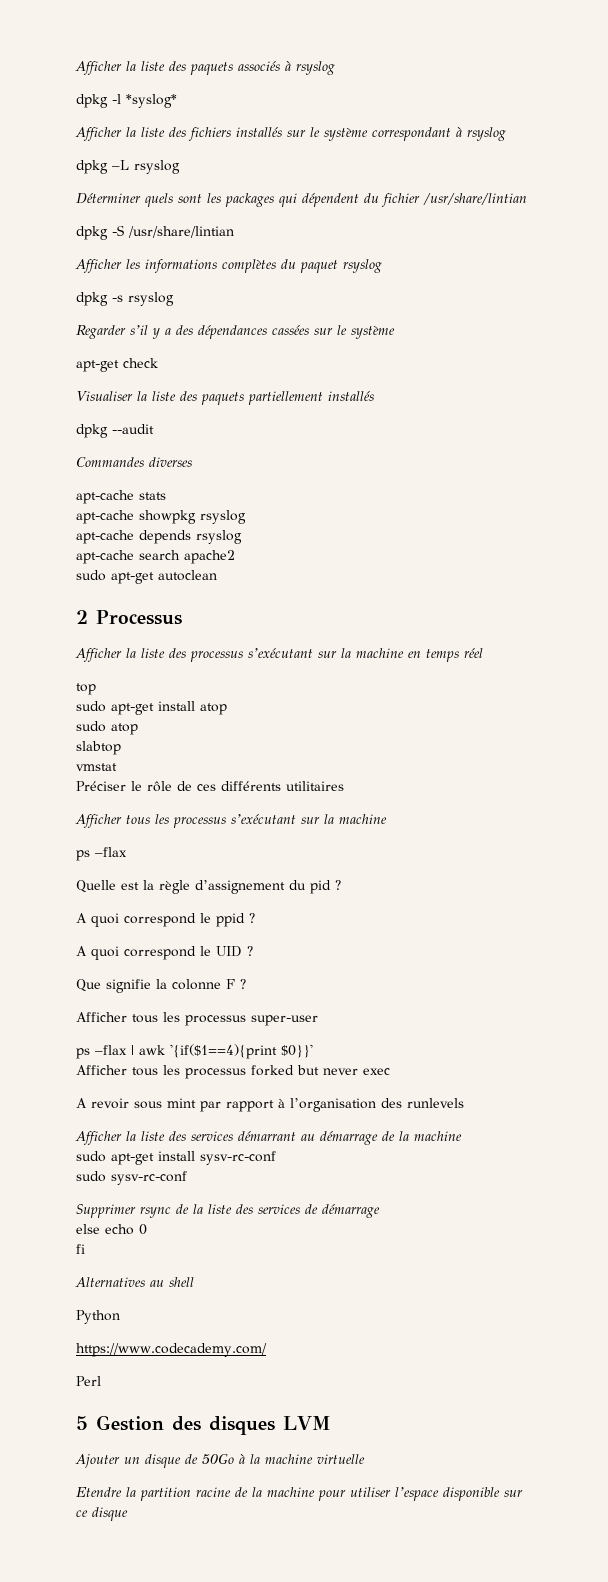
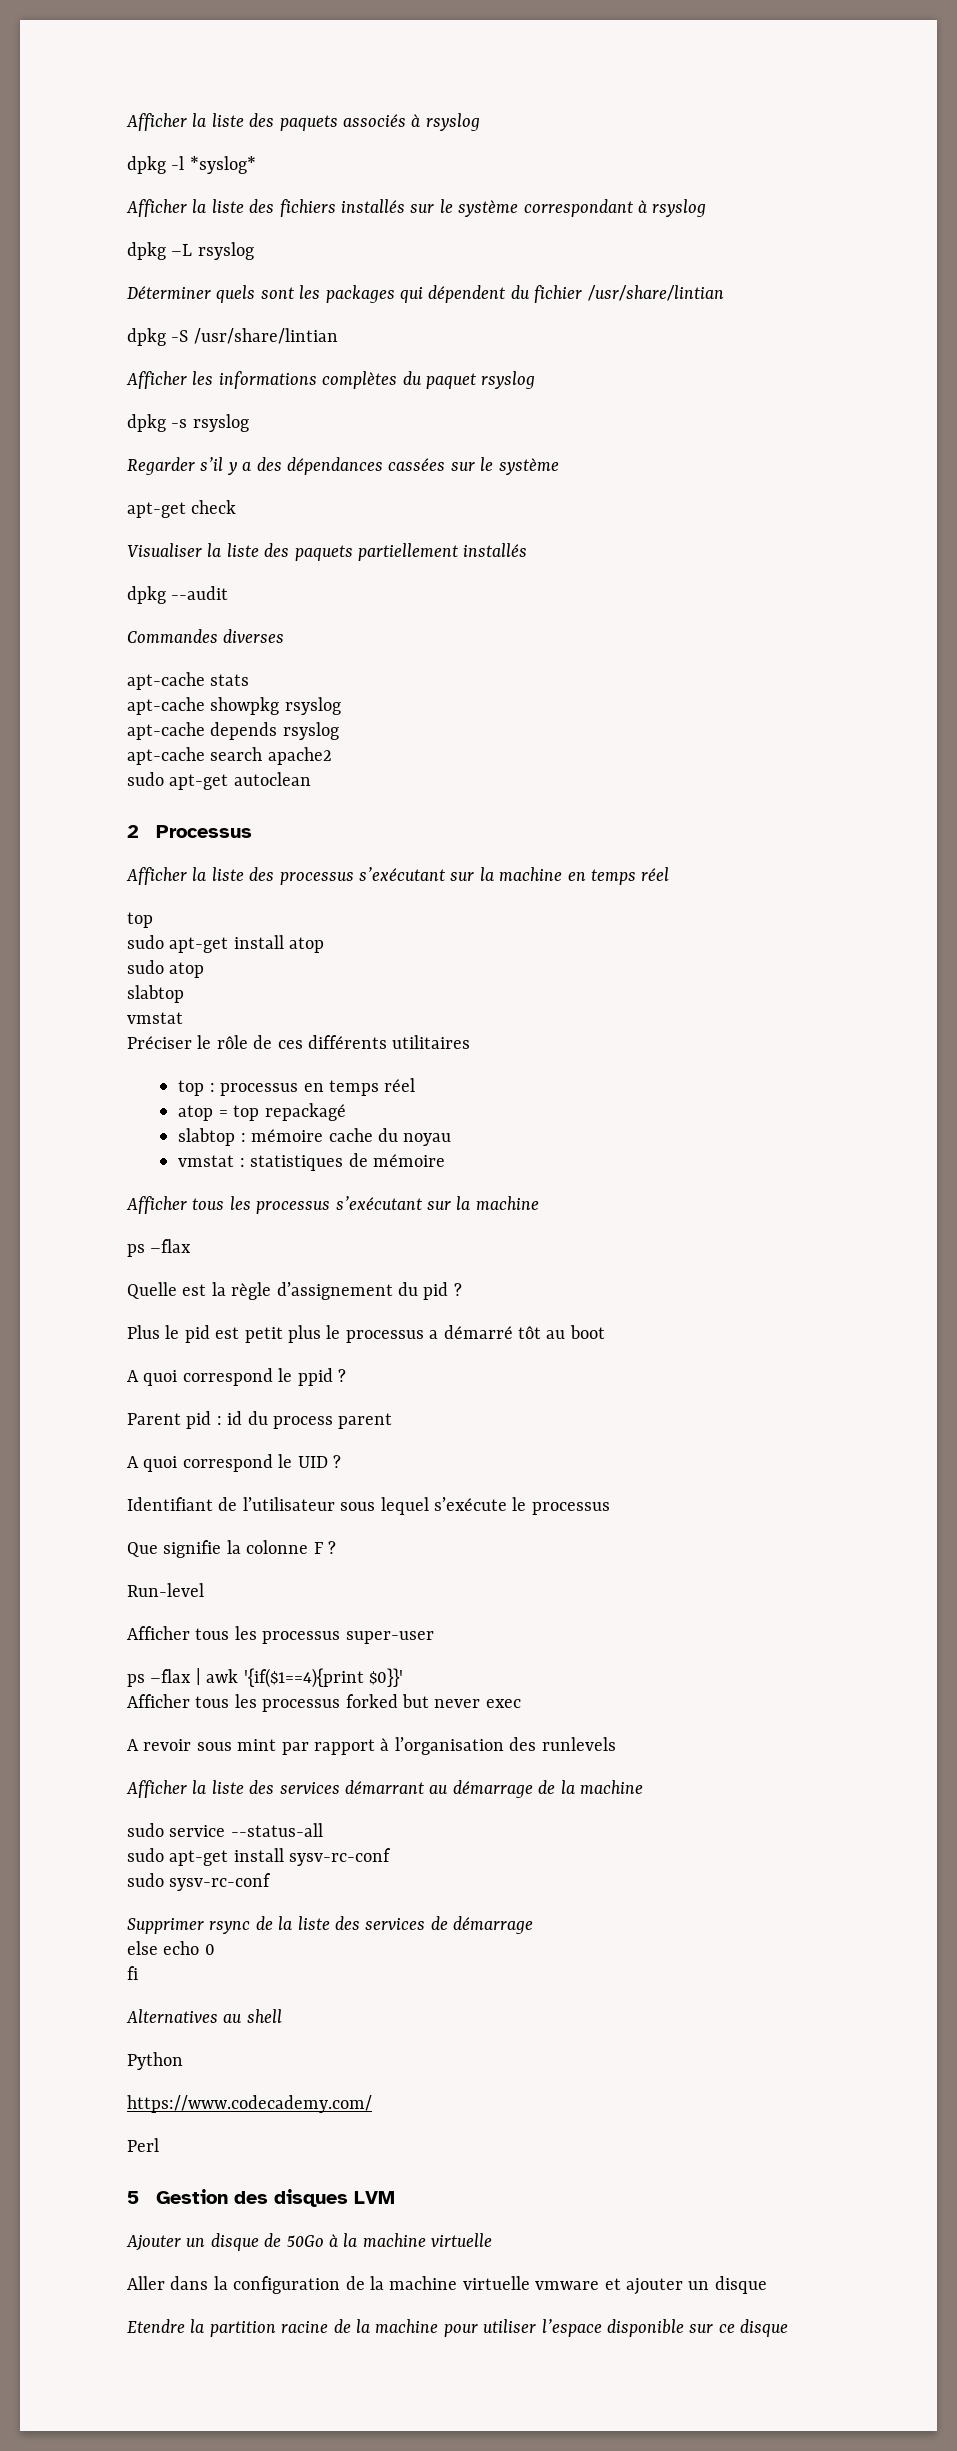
+ top : processus en temps réel
+ atop = top repackagé
+ slabtop : mémoire cache du noyau
+ vmstat : statistiques de mémoire
+ Plus le pid est petit plus le processus a démarré tôt au boot
+ Parent pid : id du process parent
+ Identifiant de l’utilisateur sous lequel s’exécute le processus
+ Run-level
+ sudo service --status-all
+ Aller dans la configuration de la machine virtuelle vmware et ajouter un disque

